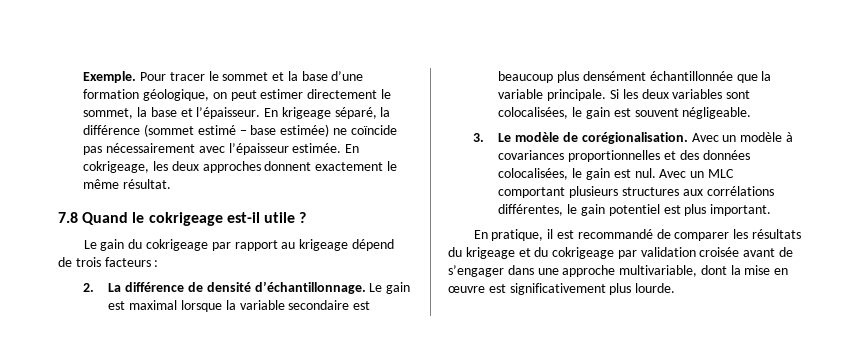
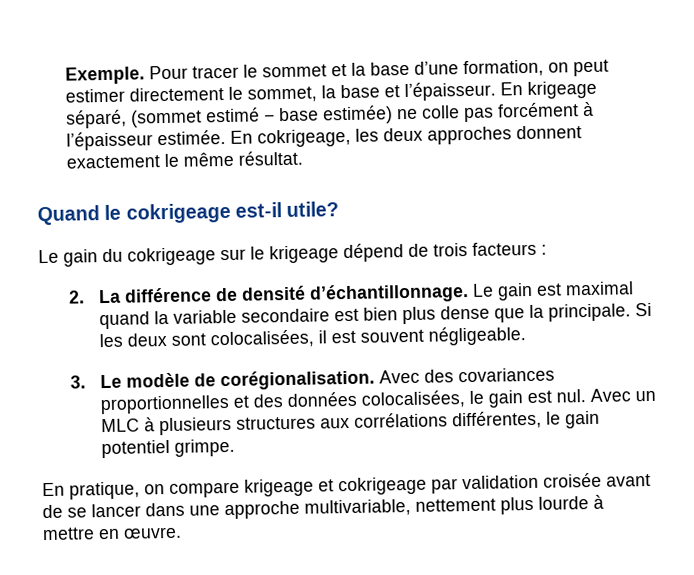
- Pour tracer le sommet et la base d’une formation géologique, on peut estimer directement le sommet, la base et l’épaisseur.
+ Pour tracer le sommet et la base d’une formation, on peut estimer directement le sommet, la base et l’épaisseur.
- En krigeage séparé, la différence (sommet estimé − base estimée) ne coïncide pas nécessairement avec l’épaisseur estimée.
+ En krigeage séparé, (sommet estimé − base estimée) ne colle pas forcément à l’épaisseur estimée.
- 7.8 Quand le cokrigeage est-il utile ?
+ Quand le cokrigeage est-il utile?
- Le gain du cokrigeage par rapport au krigeage dépend de trois facteurs :
+ Le gain du cokrigeage sur le krigeage dépend de trois facteurs :
- Le gain est maximal lorsque la variable secondaire est beaucoup plus densément échantillonnée que la variable principale.
+ Le gain est maximal quand la variable secondaire est bien plus dense que la principale.
- Si les deux variables sont colocalisées, le gain est souvent négligeable.
+ Si les deux sont colocalisées, il est souvent négligeable.
- Avec un modèle à covariances proportionnelles et des données colocalisées, le gain est nul.
+ Avec des covariances proportionnelles et des données colocalisées, le gain est nul.
- Avec un MLC comportant plusieurs structures aux corrélations différentes, le gain potentiel est plus important.
+ Avec un MLC à plusieurs structures aux corrélations différentes, le gain potentiel grimpe.
- En pratique, il est recommandé de comparer les résultats du krigeage et du cokrigeage par validation croisée avant de s’engager dans une approche multivariable, dont la mise en œuvre est significativement plus lourde.
+ En pratique, on compare krigeage et cokrigeage par validation croisée avant de se lancer dans une approche multivariable, nettement plus lourde à mettre en œuvre.

